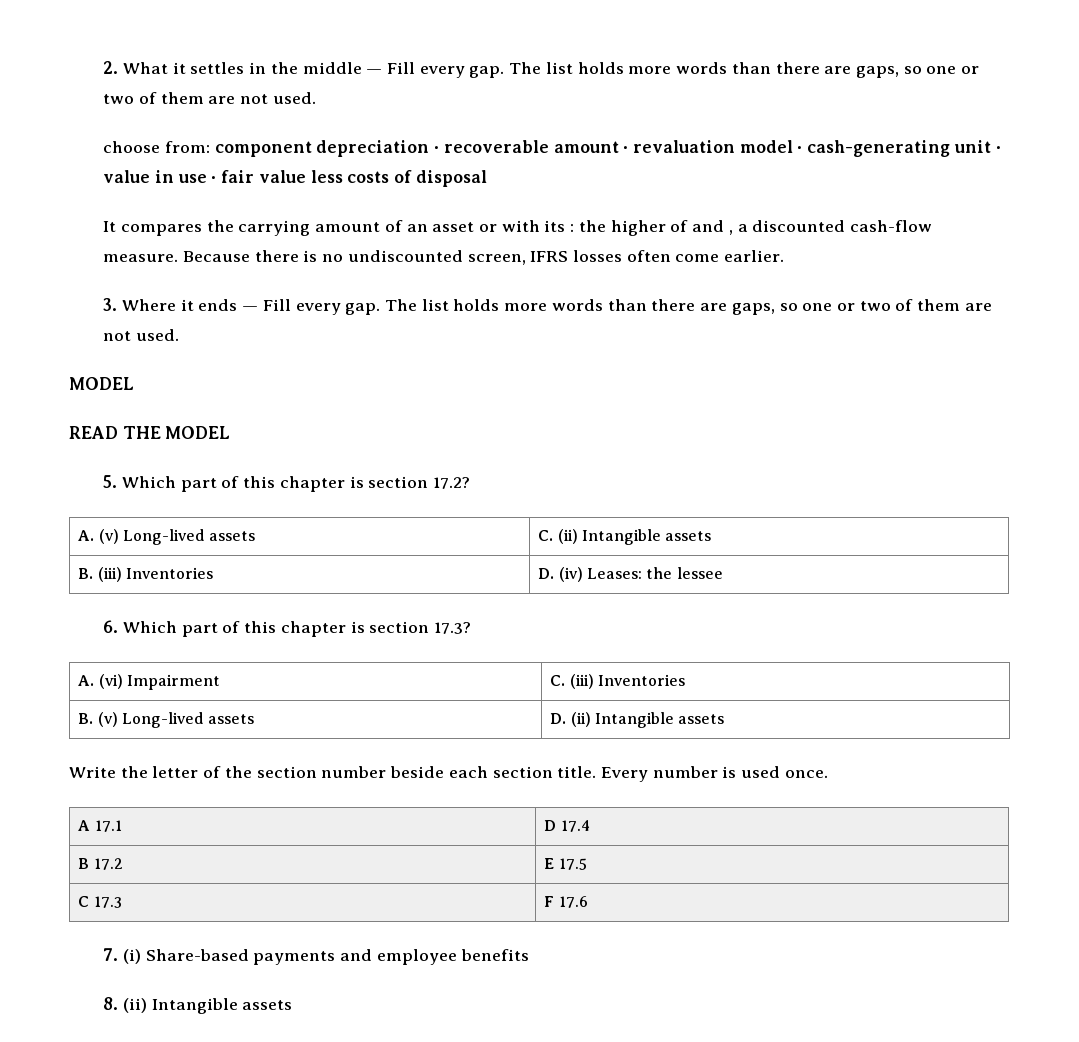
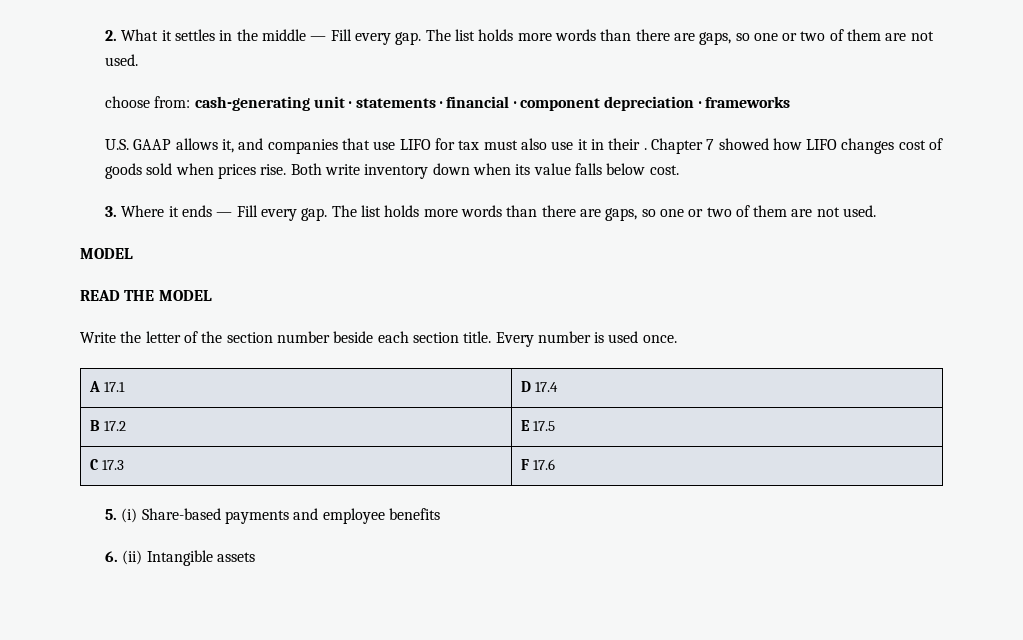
- choose from: component depreciation · recoverable amount · revaluation model · cash-generating unit · value in use · fair value less costs of disposal
- It compares the carrying amount of an asset or with its : the higher of and , a discounted cash-flow measure. Because there is no undiscounted screen, IFRS losses often come earlier.
+ choose from: cash-generating unit · statements · financial · component depreciation · frameworks
+ U.S. GAAP allows it, and companies that use LIFO for tax must also use it in their . Chapter 7 showed how LIFO changes cost of goods sold when prices rise. Both write inventory down when its value falls below cost.
- 5. Which part of this chapter is section 17.2?
- A. (v) Long-lived assets | C. (ii) Intangible assets
- B. (iii) Inventories | D. (iv) Leases: the lessee
- 6. Which part of this chapter is section 17.3?
- A. (vi) Impairment | C. (iii) Inventories
- B. (v) Long-lived assets | D. (ii) Intangible assets
- 7. (i) Share-based payments and employee benefits
+ 5. (i) Share-based payments and employee benefits
- 8. (ii) Intangible assets
+ 6. (ii) Intangible assets

